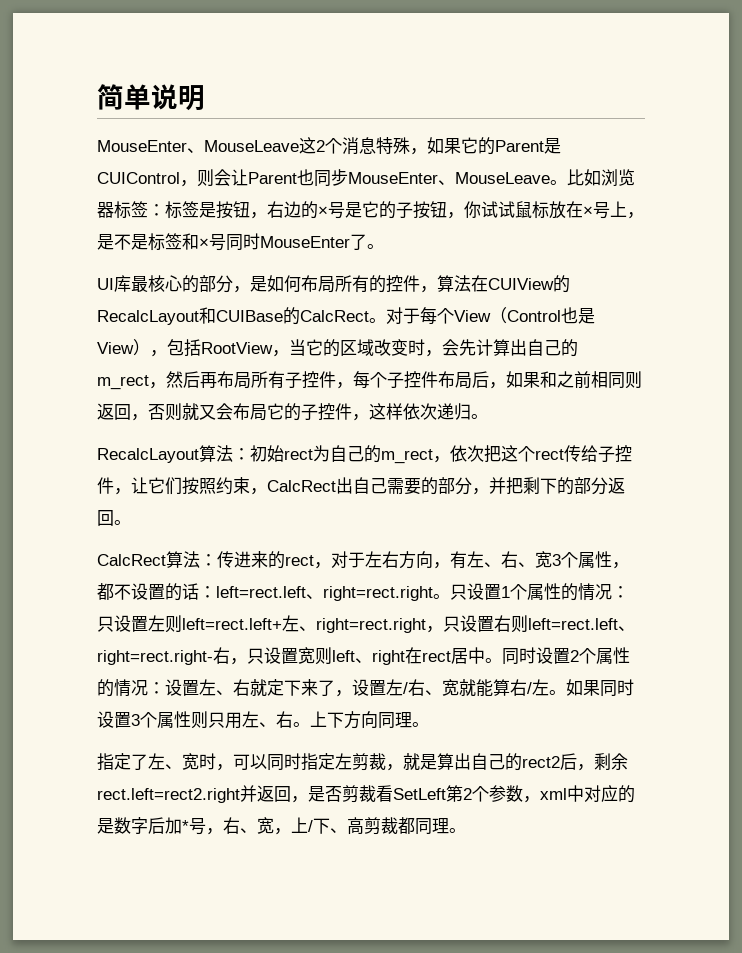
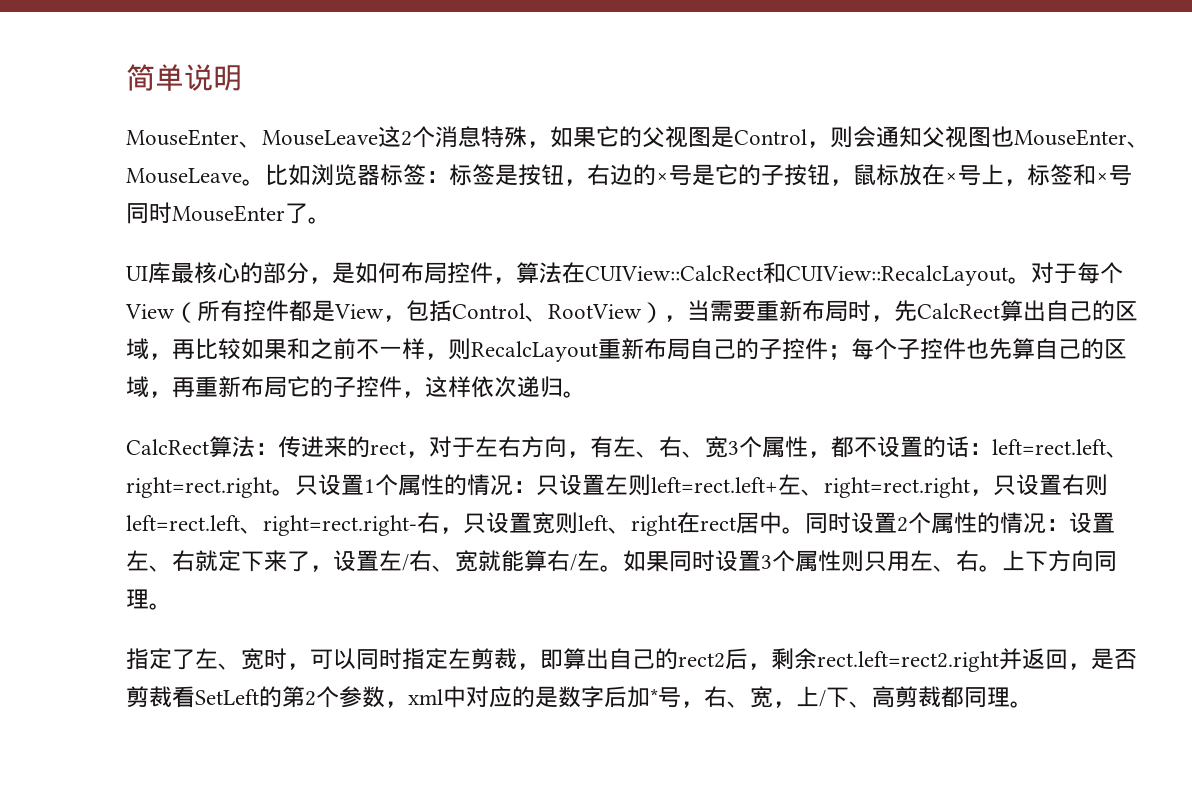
- MouseEnter、MouseLeave这2个消息特殊，如果它的Parent是CUIControl，则会让Parent也同步MouseEnter、MouseLeave。
+ MouseEnter、MouseLeave这2个消息特殊，如果它的父视图是Control，则会通知父视图也MouseEnter、MouseLeave。
- 比如浏览器标签：标签是按钮，右边的×号是它的子按钮，你试试鼠标放在×号上，是不是标签和×号同时MouseEnter了。
+ 比如浏览器标签：标签是按钮，右边的×号是它的子按钮，鼠标放在×号上，标签和×号同时MouseEnter了。
- UI库最核心的部分，是如何布局所有的控件，算法在CUIView的RecalcLayout和CUIBase的CalcRect。对于每个View（Control也是View），包括RootView，当它的区域改变时，会先计算出自己的m_rect，然后再布局所有子控件，每个子控件布局后，如果和之前相同则返回，否则就又会布局它的子控件，这样依次递归。
+ UI库最核心的部分，是如何布局控件，算法在CUIView::CalcRect和CUIView::RecalcLayout。对于每个View（所有控件都是View，包括Control、RootView），当需要重新布局时，先CalcRect算出自己的区域，再比较如果和之前不一样，则RecalcLayout重新布局自己的子控件；每个子控件也先算自己的区域，再重新布局它的子控件，这样依次递归。
- RecalcLayout算法：初始rect为自己的m_rect，依次把这个rect传给子控件，让它们按照约束，CalcRect出自己需要的部分，并把剩下的部分返回。
- 指定了左、宽时，可以同时指定左剪裁，就是算出自己的rect2后，剩余rect.left=rect2.right并返回，是否剪裁看SetLeft第2个参数，xml中对应的是数字后加*号，右、宽，上/下、高剪裁都同理。
+ 指定了左、宽时，可以同时指定左剪裁，即算出自己的rect2后，剩余rect.left=rect2.right并返回，是否剪裁看SetLeft的第2个参数，xml中对应的是数字后加*号，右、宽，上/下、高剪裁都同理。

